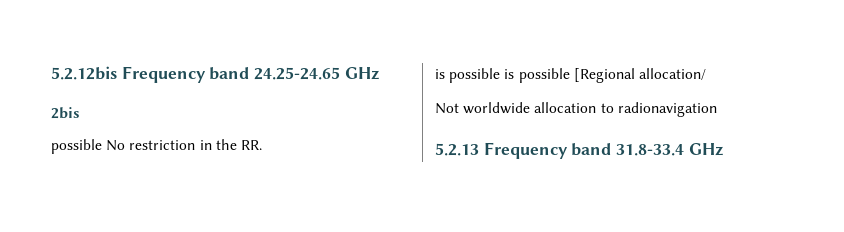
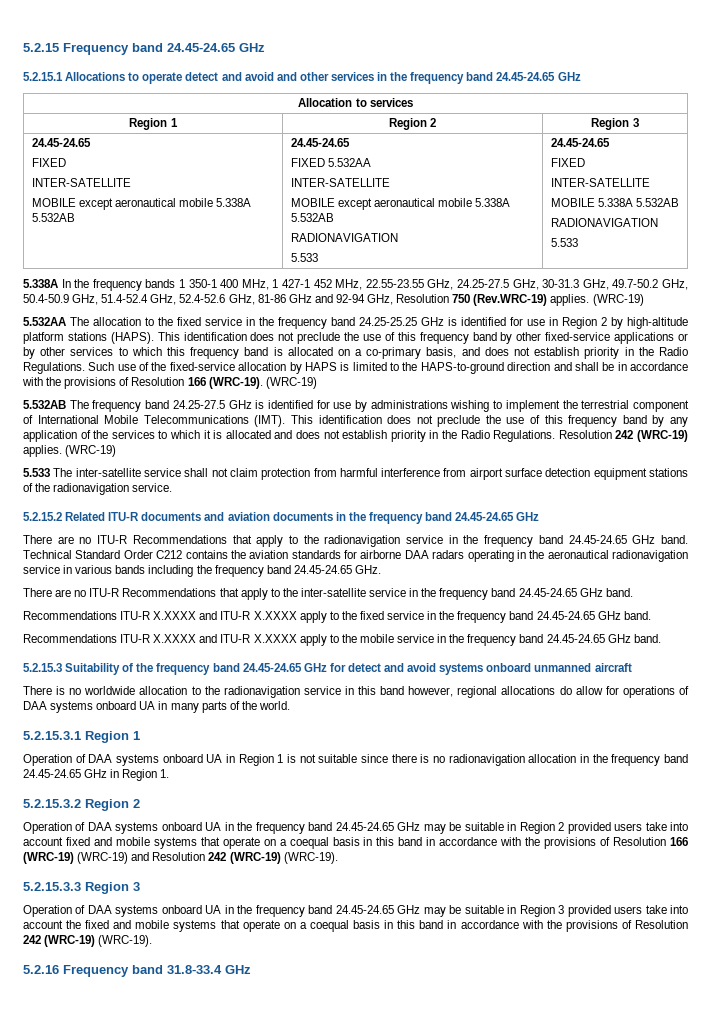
- 5.2.12bis Frequency band 24.25-24.65 GHz
- 2bis
- possible No restriction in the RR.
- is possible is possible [Regional allocation/
- Not worldwide allocation to radionavigation
- 5.2.13 Frequency band 31.8-33.4 GHz
+ 5.2.15 Frequency band 24.45-24.65 GHz
+ 5.2.15.1 Allocations to operate detect and avoid and other services in the frequency band 24.45-24.65 GHz
+ Allocation to services
+ Region 1 | Region 2 | Region 3
+ 24.45-24.65
+ FIXED
+ INTER-SATELLITE
+ MOBILE except aeronautical mobile 5.338A 5.532AB | 24.45-24.65
+ FIXED 5.532AA
+ INTER-SATELLITE
+ MOBILE except aeronautical mobile 5.338A 5.532AB
+ RADIONAVIGATION
+ 5.533 | 24.45-24.65
+ FIXED
+ INTER-SATELLITE
+ MOBILE 5.338A 5.532AB
+ RADIONAVIGATION
+ 5.533
+ 5.338A In the frequency bands 1 350-1 400 MHz, 1 427-1 452 MHz, 22.55-23.55 GHz, 24.25-27.5 GHz, 30-31.3 GHz, 49.7-50.2 GHz, 50.4-50.9 GHz, 51.4-52.4 GHz, 52.4-52.6 GHz, 81-86 GHz and 92-94 GHz, Resolution 750 (Rev.WRC-19) applies. (WRC-19)
+ 5.532AA The allocation to the fixed service in the frequency band 24.25-25.25 GHz is identified for use in Region 2 by high-altitude platform stations (HAPS). This identification does not preclude the use of this frequency band by other fixed-service applications or by other services to which this frequency band is allocated on a co-primary basis, and does not establish priority in the Radio Regulations. Such use of the fixed-service allocation by HAPS is limited to the HAPS-to-ground direction and shall be in accordance with the provisions of Resolution 166 (WRC-19). (WRC-19)
+ 5.532AB The frequency band 24.25-27.5 GHz is identified for use by administrations wishing to implement the terrestrial component of International Mobile Telecommunications (IMT). This identification does not preclude the use of this frequency band by any application of the services to which it is allocated and does not establish priority in the Radio Regulations. Resolution 242 (WRC-19) applies. (WRC-19)
+ 5.533 The inter-satellite service shall not claim protection from harmful interference from airport surface detection equipment stations of the radionavigation service.
+ 5.2.15.2 Related ITU-R documents and aviation documents in the frequency band 24.45-24.65 GHz
+ There are no ITU-R Recommendations that apply to the radionavigation service in the frequency band 24.45-24.65 GHz band. Technical Standard Order C212 contains the aviation standards for airborne DAA radars operating in the aeronautical radionavigation service in various bands including the frequency band 24.45-24.65 GHz.
+ There are no ITU-R Recommendations that apply to the inter-satellite service in the frequency band 24.45-24.65 GHz band.
+ Recommendations ITU-R X.XXXX and ITU-R X.XXXX apply to the fixed service in the frequency band 24.45-24.65 GHz band.
+ Recommendations ITU-R X.XXXX and ITU-R X.XXXX apply to the mobile service in the frequency band 24.45-24.65 GHz band.
+ 5.2.15.3 Suitability of the frequency band 24.45-24.65 GHz for detect and avoid systems onboard unmanned aircraft
+ There is no worldwide allocation to the radionavigation service in this band however, regional allocations do allow for operations of DAA systems onboard UA in many parts of the world.
+ 5.2.15.3.1 Region 1
+ Operation of DAA systems onboard UA in Region 1 is not suitable since there is no radionavigation allocation in the frequency band 24.45-24.65 GHz in Region 1.
+ 5.2.15.3.2 Region 2
+ Operation of DAA systems onboard UA in the frequency band 24.45-24.65 GHz may be suitable in Region 2 provided users take into account fixed and mobile systems that operate on a coequal basis in this band in accordance with the provisions of Resolution 166 (WRC-19) (WRC-19) and Resolution 242 (WRC-19) (WRC-19).
+ 5.2.15.3.3 Region 3
+ Operation of DAA systems onboard UA in the frequency band 24.45-24.65 GHz may be suitable in Region 3 provided users take into account the fixed and mobile systems that operate on a coequal basis in this band in accordance with the provisions of Resolution 242 (WRC-19) (WRC-19).
+ 5.2.16 Frequency band 31.8-33.4 GHz

